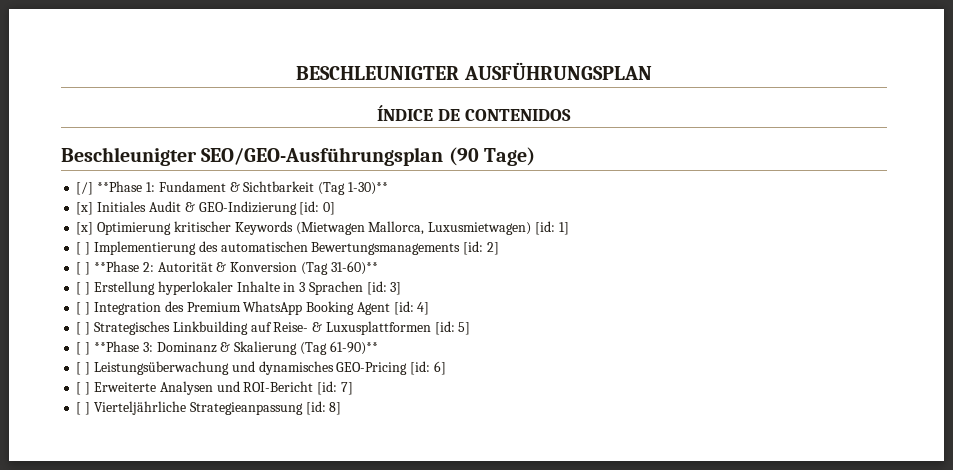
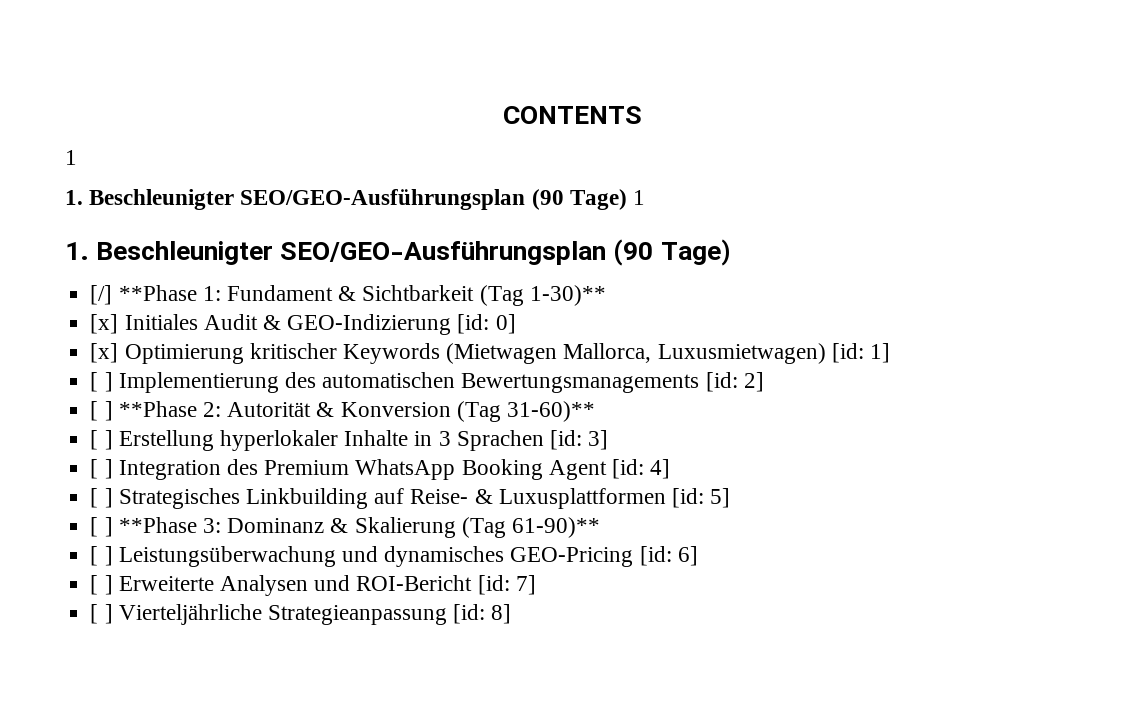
- BESCHLEUNIGTER AUSFÜHRUNGSPLAN
- ÍNDICE DE CONTENIDOS
- Beschleunigter SEO/GEO-Ausführungsplan (90 Tage)
+ CONTENTS
+ 1
+ 1. Beschleunigter SEO/GEO-Ausführungsplan (90 Tage) 1
+ 1. Beschleunigter SEO/GEO-Ausführungsplan (90 Tage)

